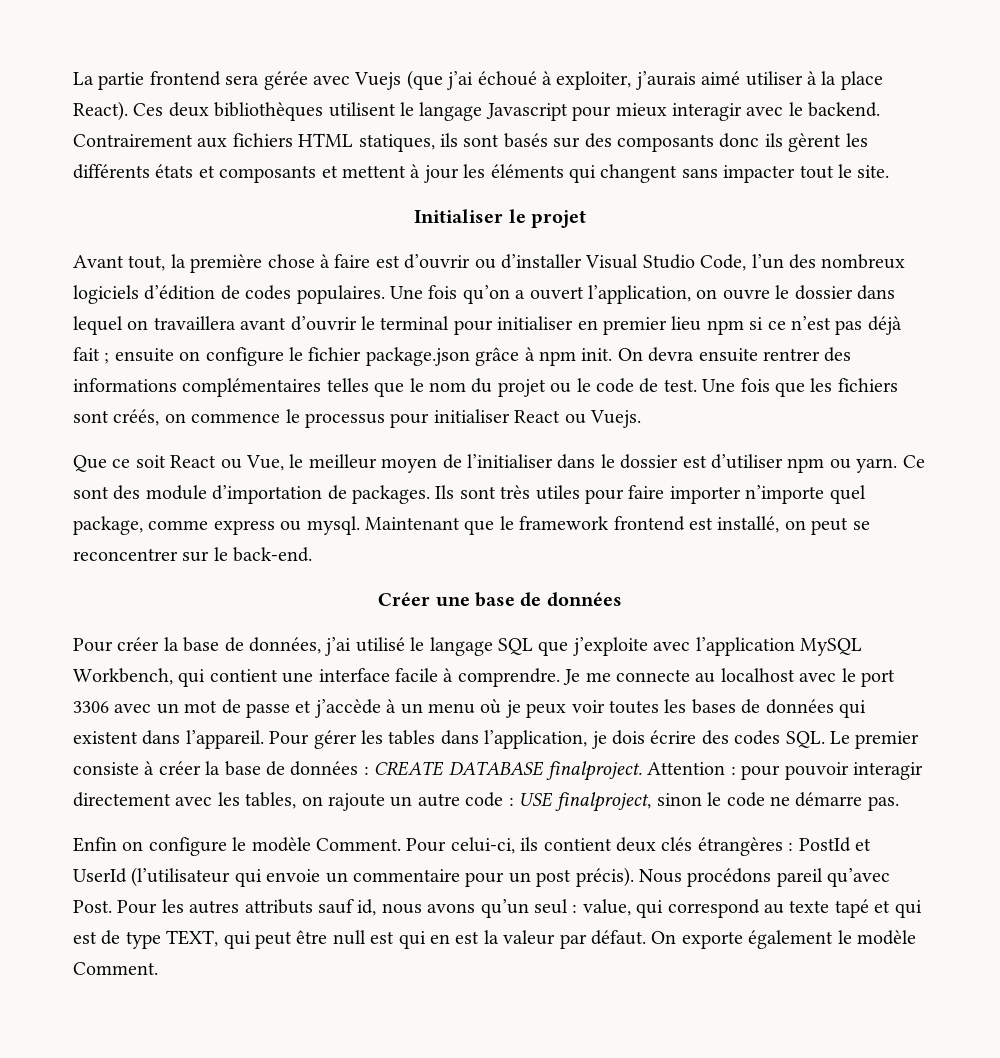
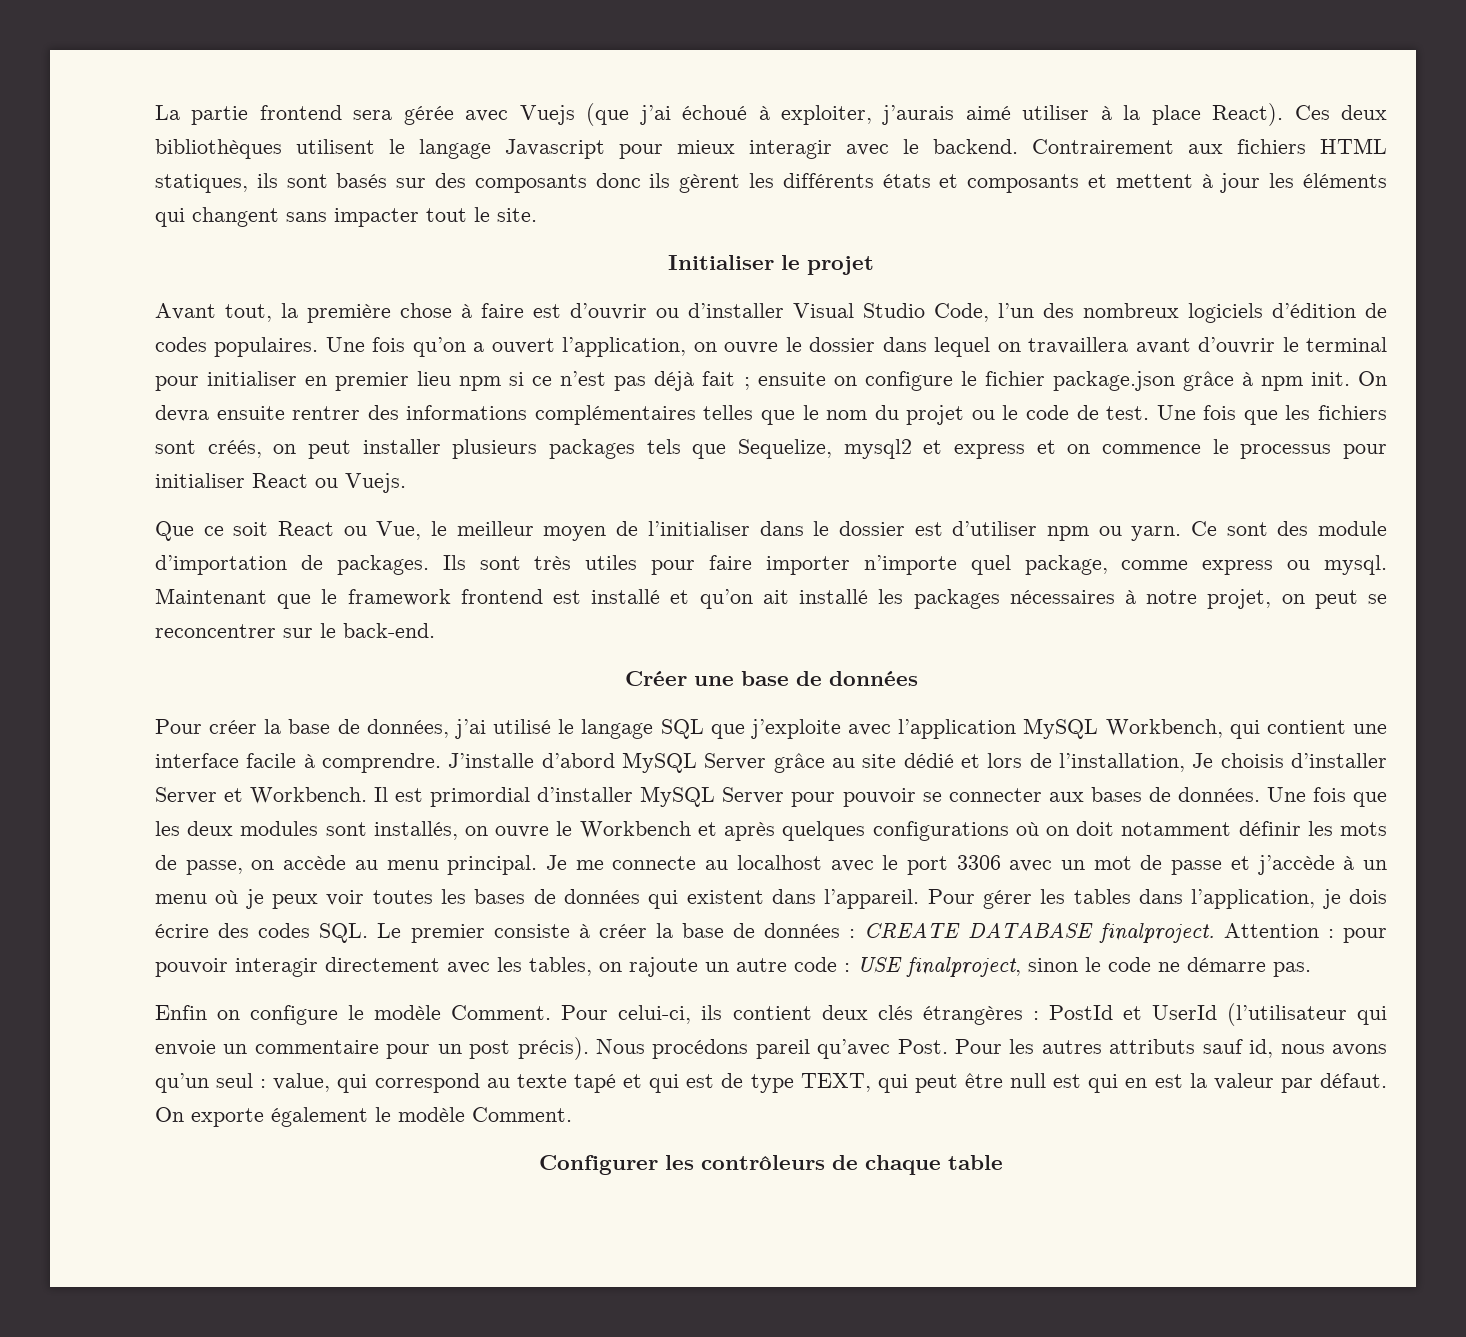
- Une fois que les fichiers sont créés, on commence le processus pour initialiser React ou Vuejs.
+ Une fois que les fichiers sont créés, on peut installer plusieurs packages tels que Sequelize, mysql2 et express et on commence le processus pour initialiser React ou Vuejs.
- Maintenant que le framework frontend est installé, on peut se reconcentrer sur le back-end.
+ Maintenant que le framework frontend est installé et qu’on ait installé les packages nécessaires à notre projet, on peut se reconcentrer sur le back-end.
+ J’installe d’abord MySQL Server grâce au site dédié et lors de l’installation, Je choisis d’installer Server et Workbench. Il est primordial d’installer MySQL Server pour pouvoir se connecter aux bases de données. Une fois que les deux modules sont installés, on ouvre le Workbench et après quelques configurations où on doit notamment définir les mots de passe, on accède au menu principal.
+ Configurer les contrôleurs de chaque table

